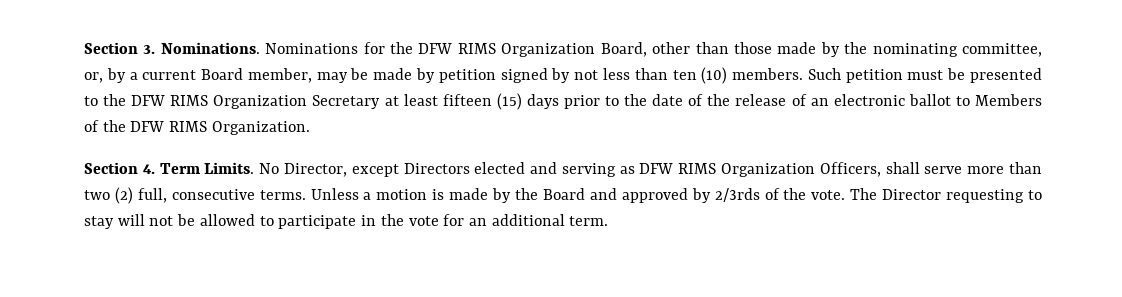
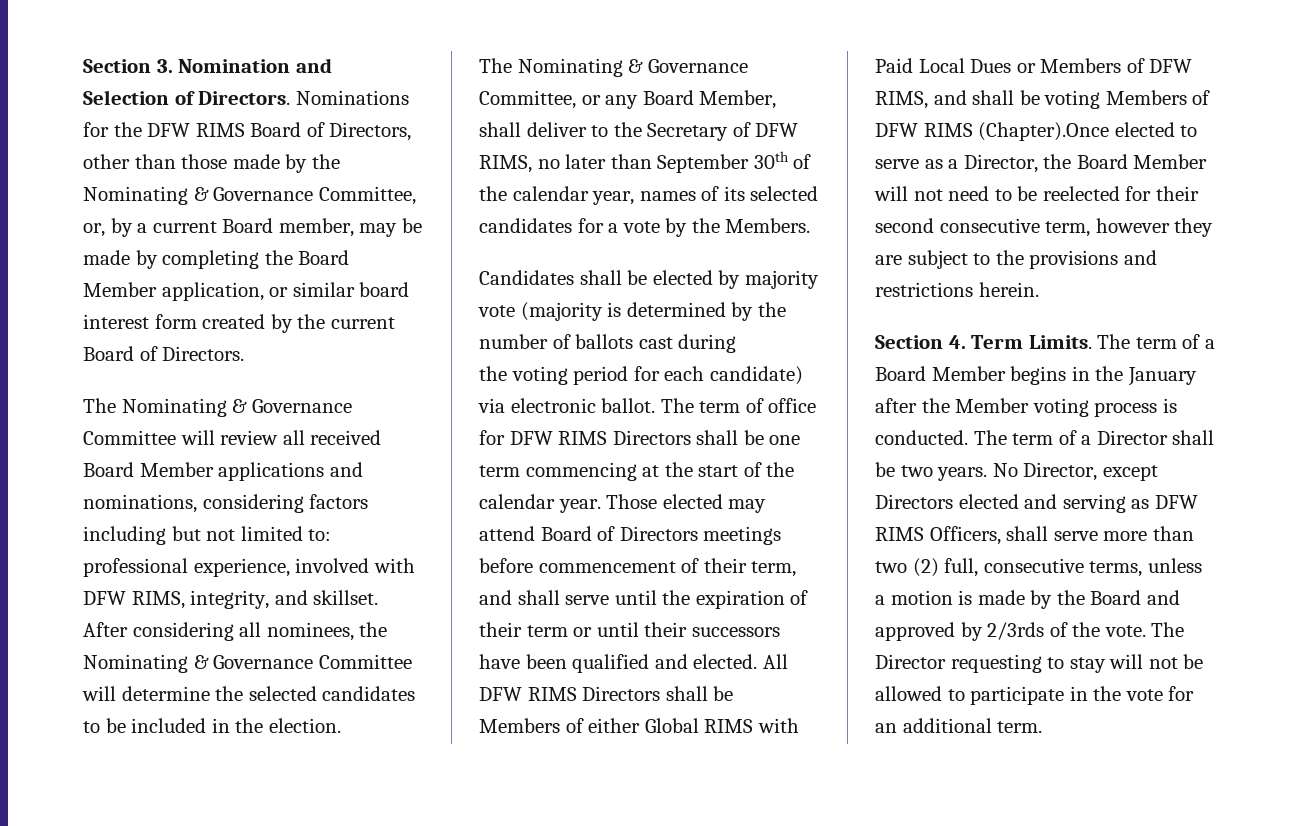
- Section 3. Nominations.
+ Section 3. Nomination and Selection of Directors.
- Nominations for the DFW RIMS Organization Board, other than those made by the nominating committee, or, by a current Board member, may be made by petition signed by not less than ten (10) members. Such petition must be presented to the DFW RIMS Organization Secretary at least fifteen (15) days prior to the date of the release of an electronic ballot to Members of the DFW RIMS Organization.
- Section 4. Term Limits.
+ Nominations for the DFW RIMS Board of Directors, other than those made by the Nominating & Governance Committee, or, by a current Board member, may be made by completing the Board Member application, or similar board interest form created by the current Board of Directors.
+ The Nominating & Governance Committee will review all received Board Member applications and nominations, considering factors including but not limited to: professional experience, involved with DFW RIMS, integrity, and skillset. After considering all nominees, the Nominating & Governance Committee will determine the selected candidates to be included in the election.
+ The Nominating & Governance Committee, or any Board Member, shall deliver to the Secretary of DFW RIMS, no later than September 30th of the calendar year, names of its selected candidates for a vote by the Members.
+ Candidates shall be elected by majority vote (majority is determined by the number of ballots cast during
+ the voting period for each candidate) via electronic ballot. The term of office for DFW RIMS Directors shall be one term commencing at the start of the calendar year. Those elected may attend Board of Directors meetings before commencement of their term, and shall serve until the expiration of their term or until their successors have been qualified and elected. All DFW RIMS Directors shall be Members of either Global RIMS with Paid Local Dues or Members of DFW RIMS, and shall be voting Members of DFW RIMS (Chapter).Once elected to serve as a Director, the Board Member will not need to be reelected for their second consecutive term, however they are subject to the provisions and restrictions herein.
+ Section 4. Term Limits. The term of a Board Member begins in the January after the Member voting process is conducted. The term of a Director shall be two years.
- No Director, except Directors elected and serving as DFW RIMS Organization Officers, shall serve more than two (2) full, consecutive terms. Unless a motion is made by the Board and approved by 2/3rds of the vote.
+ No Director, except Directors elected and serving as DFW RIMS Officers, shall serve more than two (2) full, consecutive terms, unless a motion is made by the Board and approved by 2/3rds of the vote.

